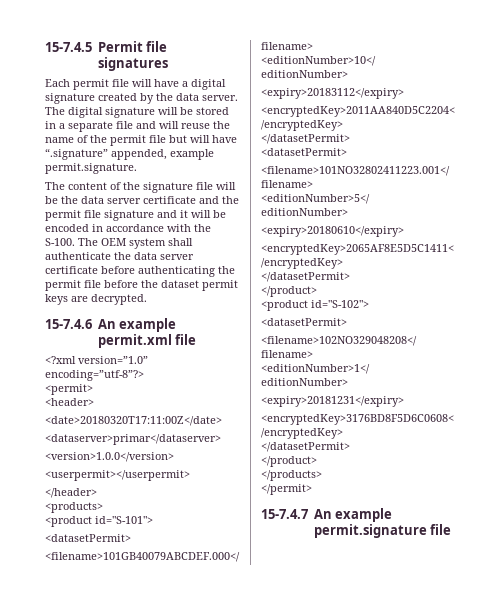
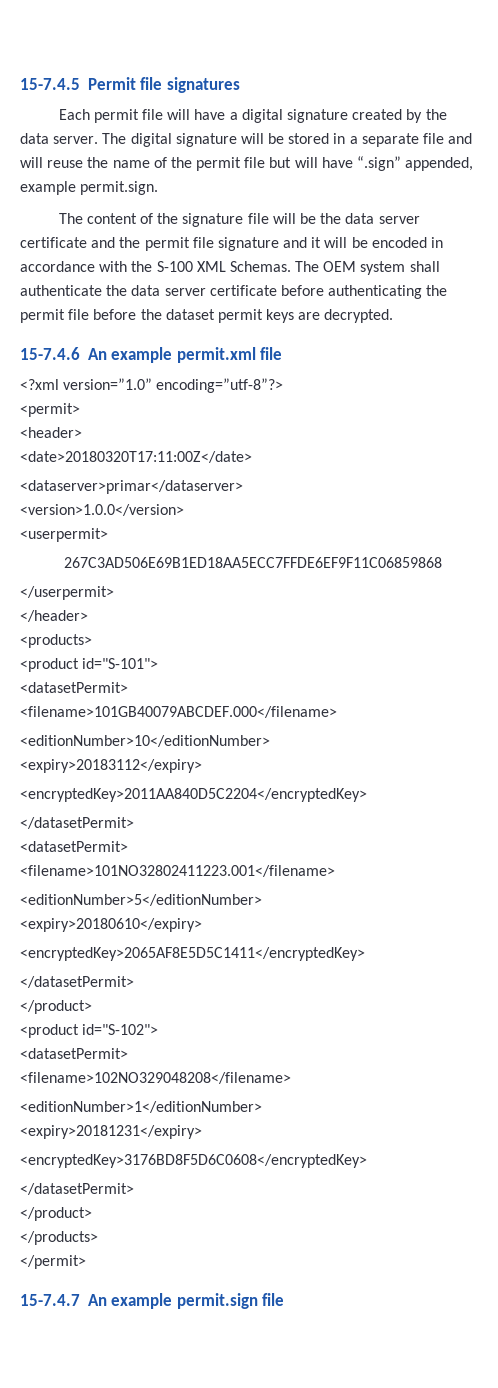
- The digital signature will be stored in a separate file and will reuse the name of the permit file but will have “.signature” appended, example permit.signature.
+ The digital signature will be stored in a separate file and will reuse the name of the permit file but will have “.sign” appended, example permit.sign.
- The content of the signature file will be the data server certificate and the permit file signature and it will be encoded in accordance with the S-100.
+ The content of the signature file will be the data server certificate and the permit file signature and it will be encoded in accordance with the S-100 XML Schemas.
- <userpermit></userpermit>
+ <userpermit>
+ 267C3AD506E69B1ED18AA5ECC7FFDE6EF9F11C06859868
+ </userpermit>
- 15-7.4.7 An example permit.signature file
+ 15-7.4.7 An example permit.sign file

